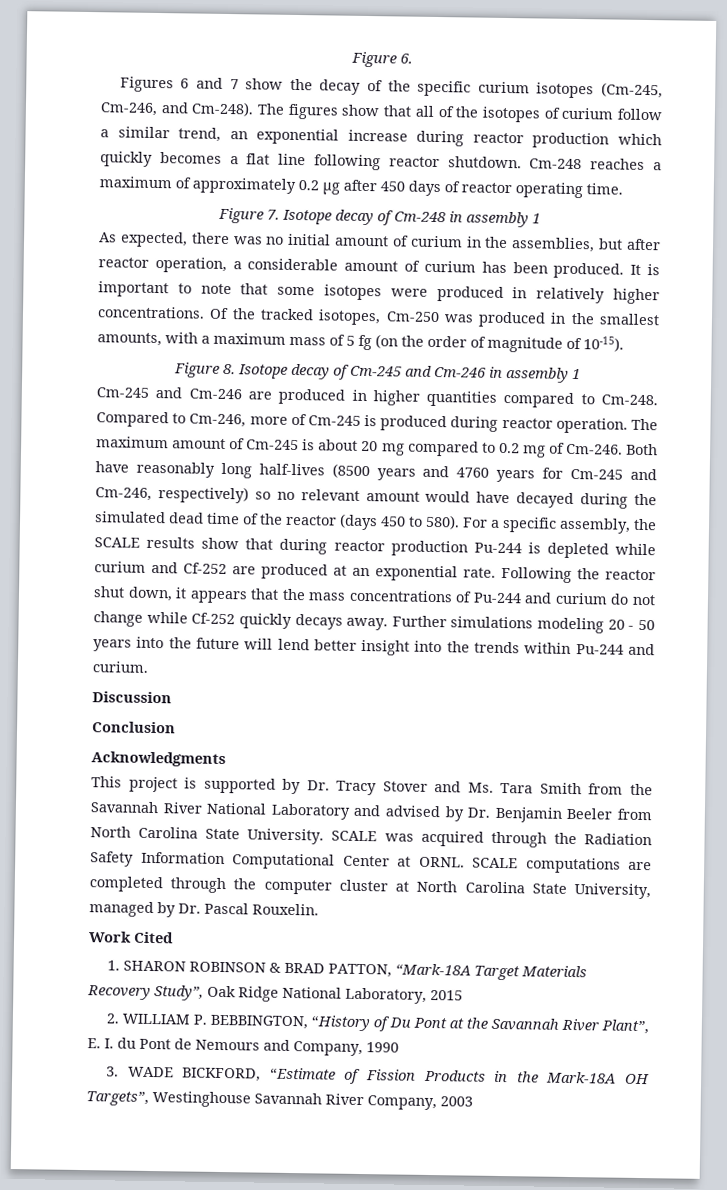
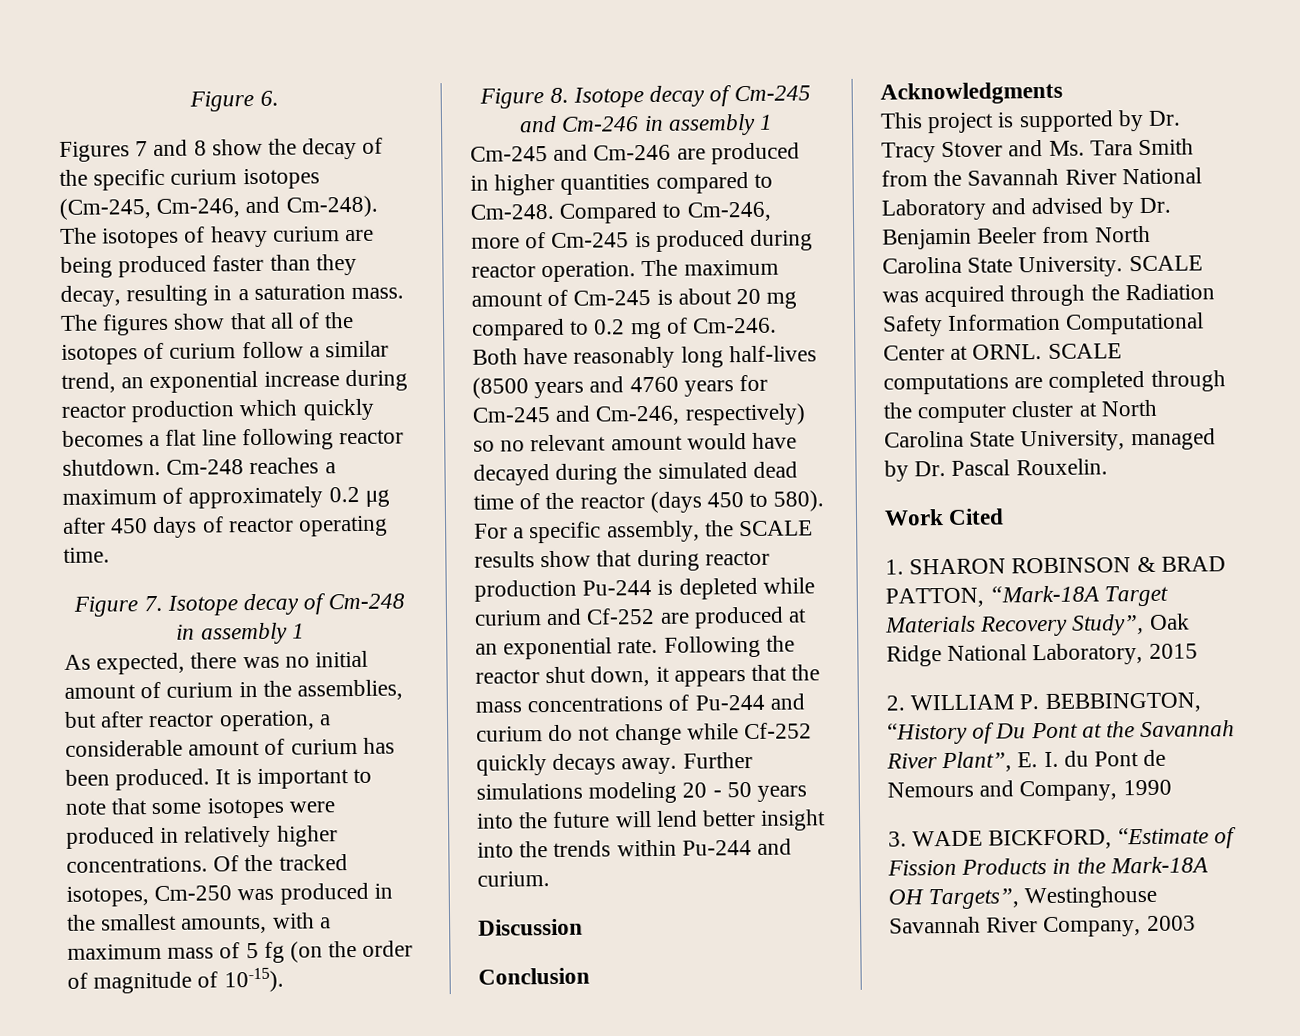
- Figures 6 and 7 show the decay of the specific curium isotopes (Cm-245, Cm-246, and Cm-248).
+ Figures 7 and 8 show the decay of the specific curium isotopes (Cm-245, Cm-246, and Cm-248).
- The figures show that all of the isotopes of curium follow a similar trend, an exponential increase during reactor production which quickly becomes a flat line following reactor shutdown.
+ The isotopes of heavy curium are being produced faster than they decay, resulting in a saturation mass. The figures show that all of the isotopes of curium follow a similar trend, an exponential increase during reactor production which quickly becomes a flat line following reactor shutdown.

